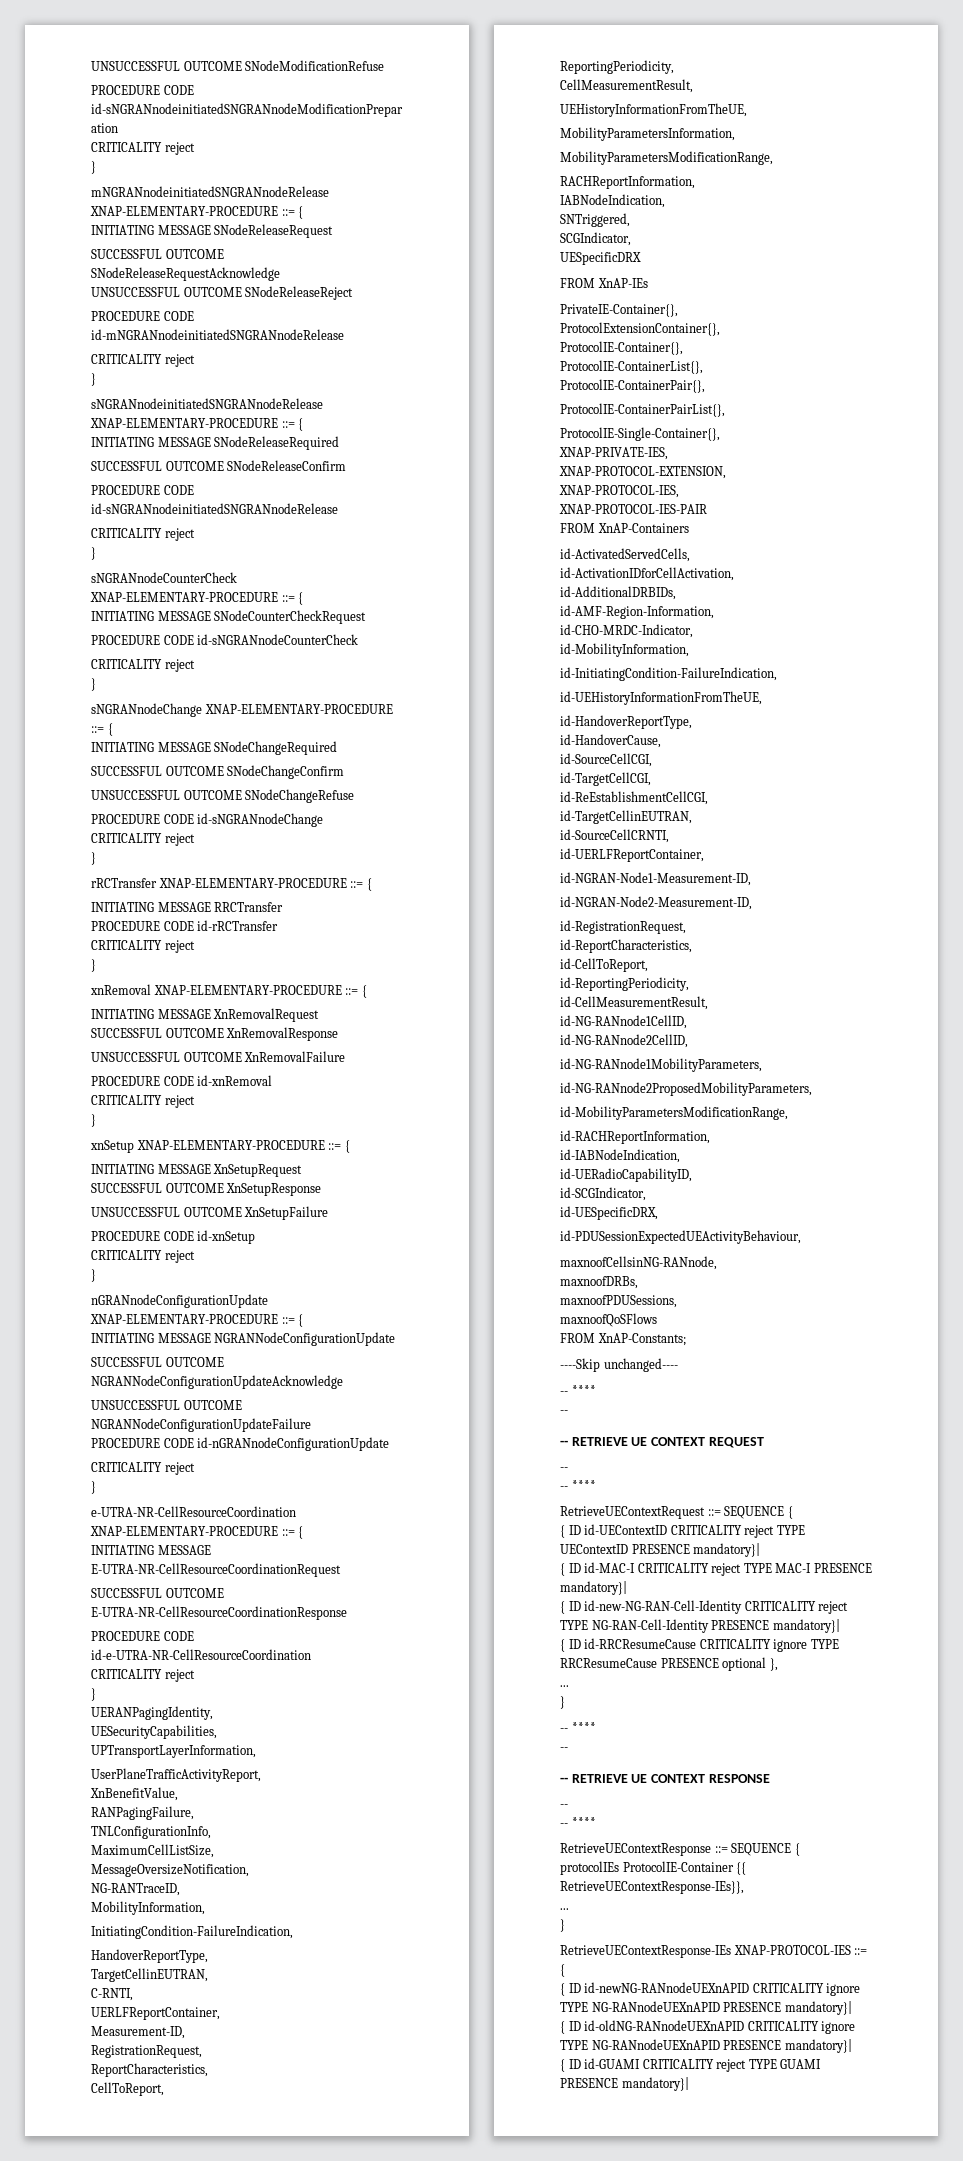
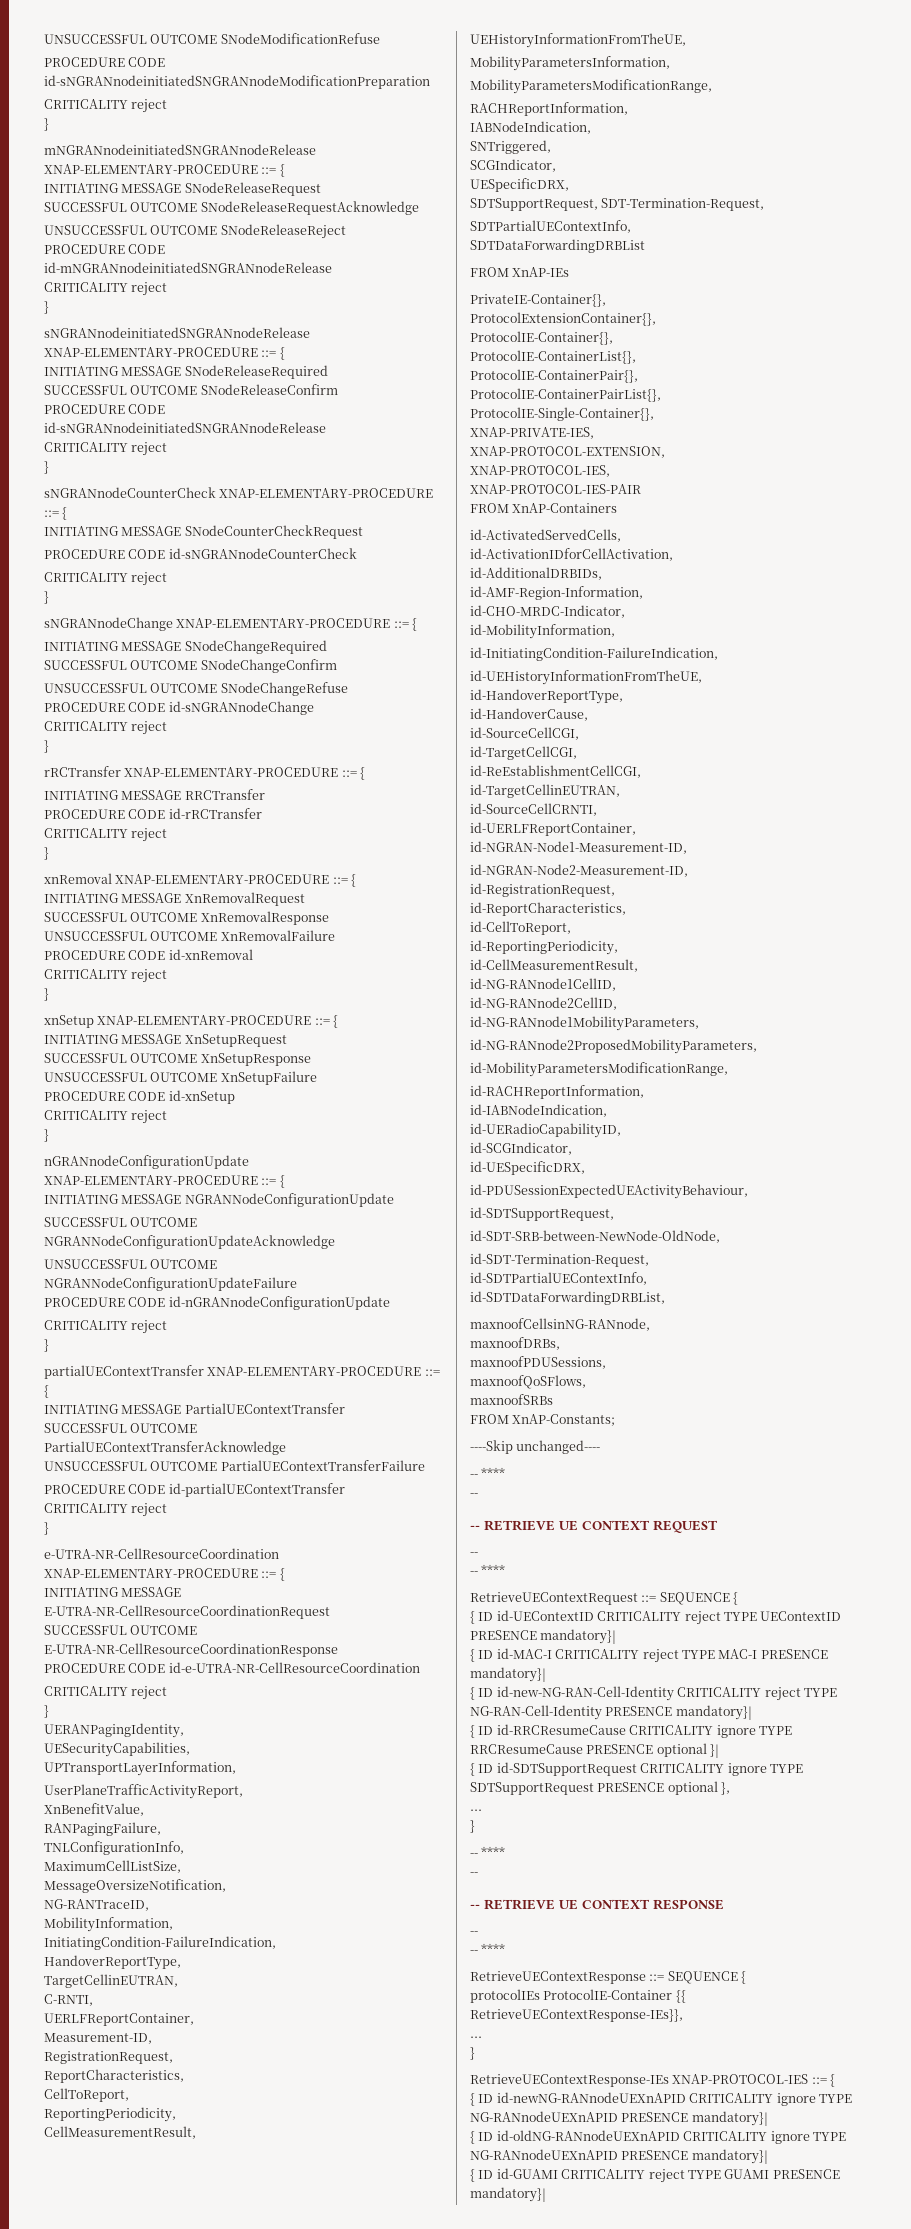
+ partialUEContextTransfer XNAP-ELEMENTARY-PROCEDURE ::= {
+ INITIATING MESSAGE PartialUEContextTransfer
+ SUCCESSFUL OUTCOME PartialUEContextTransferAcknowledge
+ UNSUCCESSFUL OUTCOME PartialUEContextTransferFailure
+ PROCEDURE CODE id-partialUEContextTransfer
+ CRITICALITY reject
+ }
- UESpecificDRX
+ UESpecificDRX,
+ SDTSupportRequest, SDT-Termination-Request,
+ SDTPartialUEContextInfo,
+ SDTDataForwardingDRBList
+ id-SDTSupportRequest,
+ id-SDT-SRB-between-NewNode-OldNode,
+ id-SDT-Termination-Request,
+ id-SDTPartialUEContextInfo,
+ id-SDTDataForwardingDRBList,
- maxnoofQoSFlows
+ maxnoofQoSFlows,
+ maxnoofSRBs
- { ID id-RRCResumeCause CRITICALITY ignore TYPE RRCResumeCause PRESENCE optional },
+ { ID id-RRCResumeCause CRITICALITY ignore TYPE RRCResumeCause PRESENCE optional }|
+ { ID id-SDTSupportRequest CRITICALITY ignore TYPE SDTSupportRequest PRESENCE optional },

